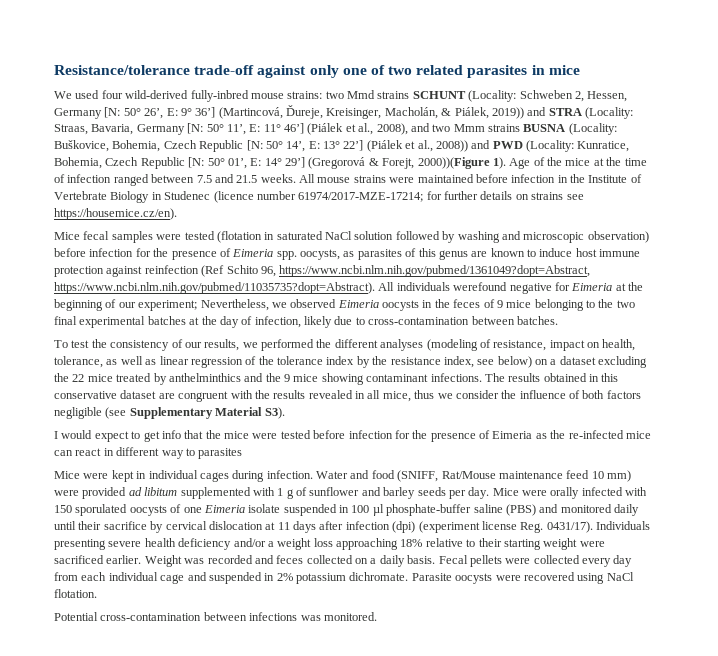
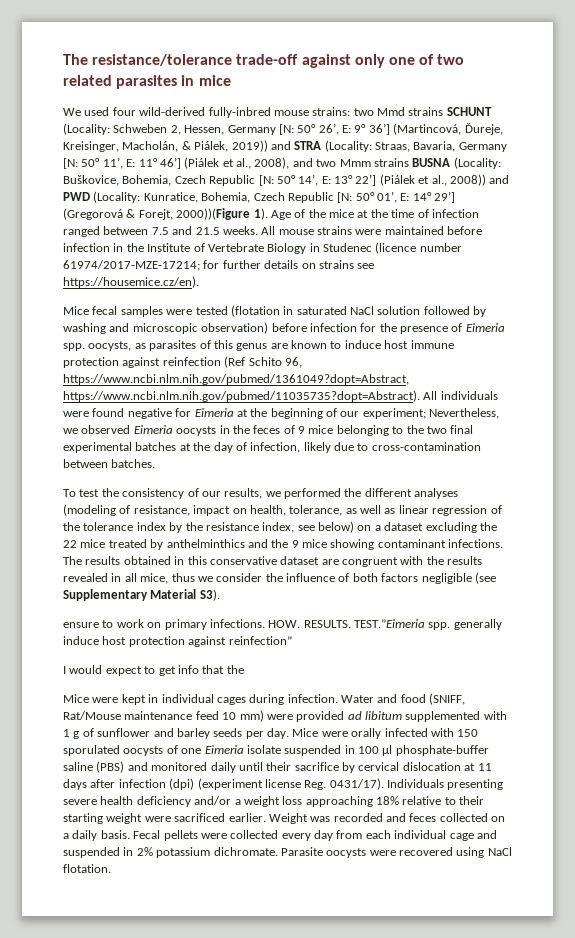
- Resistance/tolerance trade-off against only one of two related parasites in mice
+ The resistance/tolerance trade-off against only one of two related parasites in mice
- Mice fecal samples were tested (flotation in saturated NaCl solution followed by washing and microscopic observation) before infection for the presence of Eimeria spp. oocysts, as parasites of this genus are known to induce host immune protection against reinfection (Ref Schito 96, https://www.ncbi.nlm.nih.gov/pubmed/1361049?dopt=Abstract, https://www.ncbi.nlm.nih.gov/pubmed/11035735?dopt=Abstract). All individuals werefound negative for Eimeria at the beginning of our experiment;
+ Mice fecal samples were tested (flotation in saturated NaCl solution followed by washing and microscopic observation) before infection for the presence of Eimeria spp. oocysts, as parasites of this genus are known to induce host immune protection against reinfection (Ref Schito 96, https://www.ncbi.nlm.nih.gov/pubmed/1361049?dopt=Abstract, https://www.ncbi.nlm.nih.gov/pubmed/11035735?dopt=Abstract). All individuals were found negative for Eimeria at the beginning of our experiment;
+ ensure to work on primary infections. HOW. RESULTS. TEST.”Eimeria spp. generally induce host protection against reinfection”
- I would expect to get info that the mice were tested before infection for the presence of Eimeria as the re-infected mice can react in different way to parasites
+ I would expect to get info that the
- Potential cross-contamination between infections was monitored.

